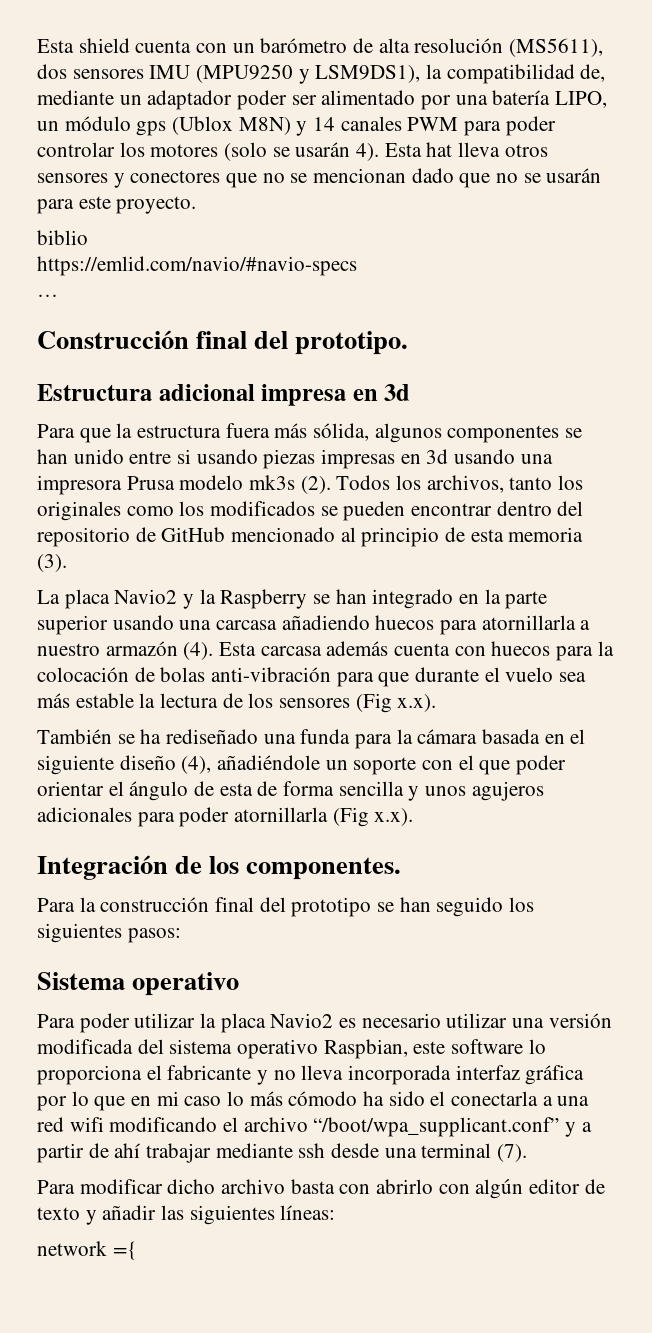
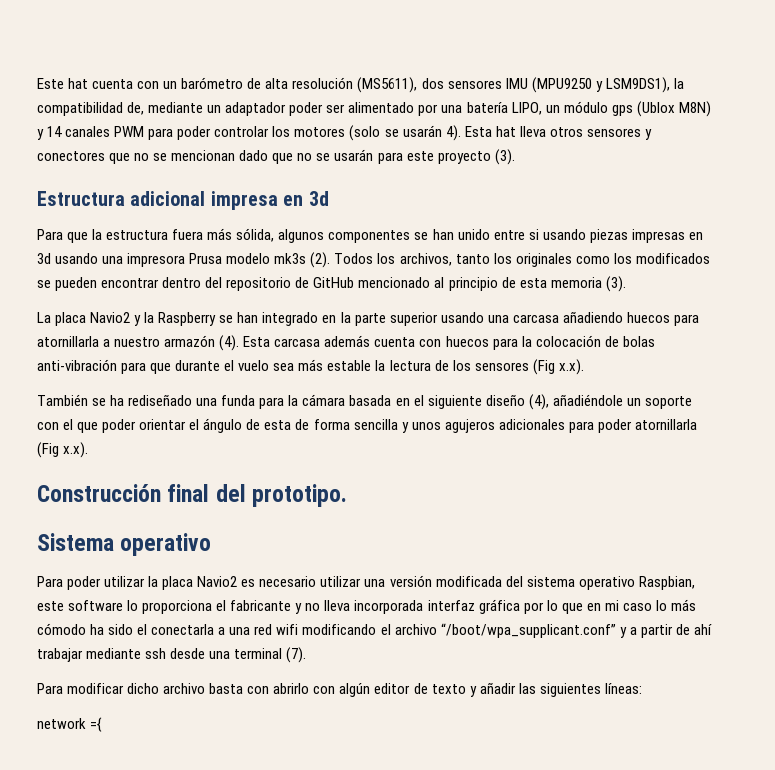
- Esta shield cuenta con un barómetro de alta resolución (MS5611), dos sensores IMU (MPU9250 y LSM9DS1), la compatibilidad de, mediante un adaptador poder ser alimentado por una batería LIPO, un módulo gps (Ublox M8N) y 14 canales PWM para poder controlar los motores (solo se usarán 4).
+ Este hat cuenta con un barómetro de alta resolución (MS5611), dos sensores IMU (MPU9250 y LSM9DS1), la compatibilidad de, mediante un adaptador poder ser alimentado por una batería LIPO, un módulo gps (Ublox M8N) y 14 canales PWM para poder controlar los motores (solo se usarán 4).
- Esta hat lleva otros sensores y conectores que no se mencionan dado que no se usarán para este proyecto.
- biblio
- https://emlid.com/navio/#navio-specs
- …
- Construcción final del prototipo.
+ Esta hat lleva otros sensores y conectores que no se mencionan dado que no se usarán para este proyecto (3).
- Integración de los componentes.
- Para la construcción final del prototipo se han seguido los siguientes pasos:
+ Construcción final del prototipo.

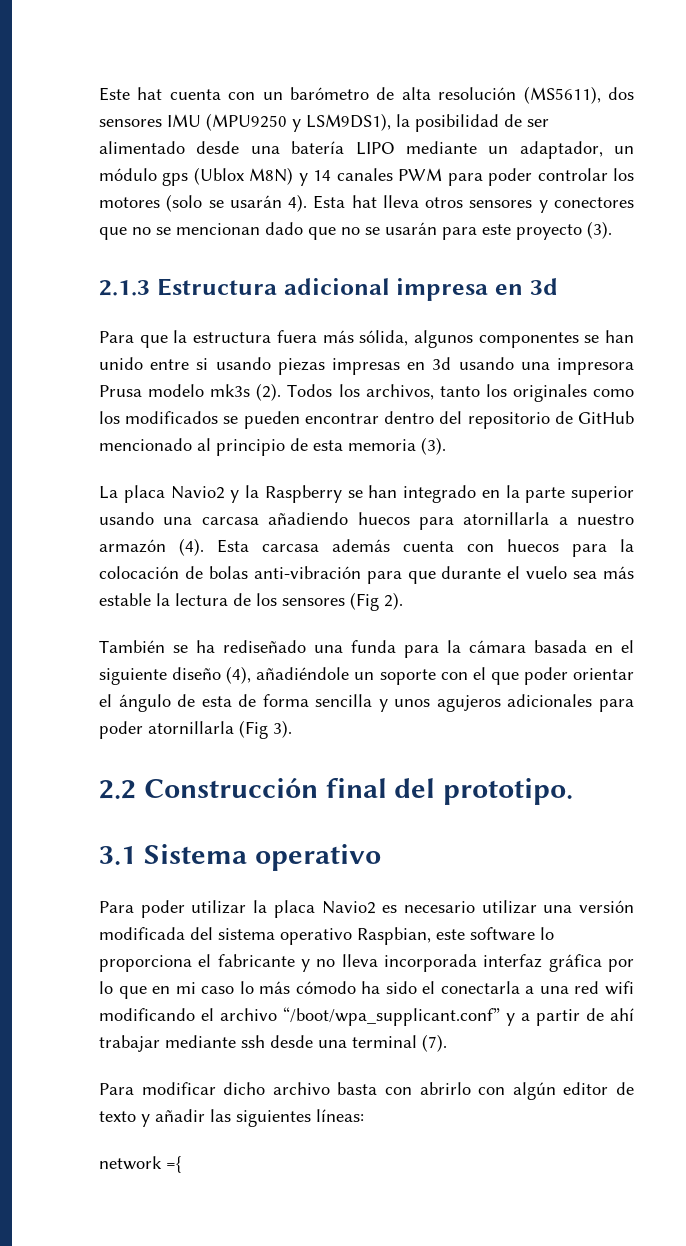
- Este hat cuenta con un barómetro de alta resolución (MS5611), dos sensores IMU (MPU9250 y LSM9DS1), la compatibilidad de, mediante un adaptador poder ser alimentado por una batería LIPO, un módulo gps (Ublox M8N) y 14 canales PWM para poder controlar los motores (solo se usarán 4).
+ Este hat cuenta con un barómetro de alta resolución (MS5611), dos sensores IMU (MPU9250 y LSM9DS1), la posibilidad de ser alimentado desde una batería LIPO mediante un adaptador, un módulo gps (Ublox M8N) y 14 canales PWM para poder controlar los motores (solo se usarán 4).
- Estructura adicional impresa en 3d
+ 2.1.3 Estructura adicional impresa en 3d
- Esta carcasa además cuenta con huecos para la colocación de bolas anti-vibración para que durante el vuelo sea más estable la lectura de los sensores (Fig x.x).
+ Esta carcasa además cuenta con huecos para la colocación de bolas anti-vibración para que durante el vuelo sea más estable la lectura de los sensores (Fig 2).
- También se ha rediseñado una funda para la cámara basada en el siguiente diseño (4), añadiéndole un soporte con el que poder orientar el ángulo de esta de forma sencilla y unos agujeros adicionales para poder atornillarla (Fig x.x).
- Construcción final del prototipo.
+ También se ha rediseñado una funda para la cámara basada en el siguiente diseño (4), añadiéndole un soporte con el que poder orientar el ángulo de esta de forma sencilla y unos agujeros adicionales para poder atornillarla (Fig 3).
+ 2.2 Construcción final del prototipo.
- Sistema operativo
+ 3.1 Sistema operativo

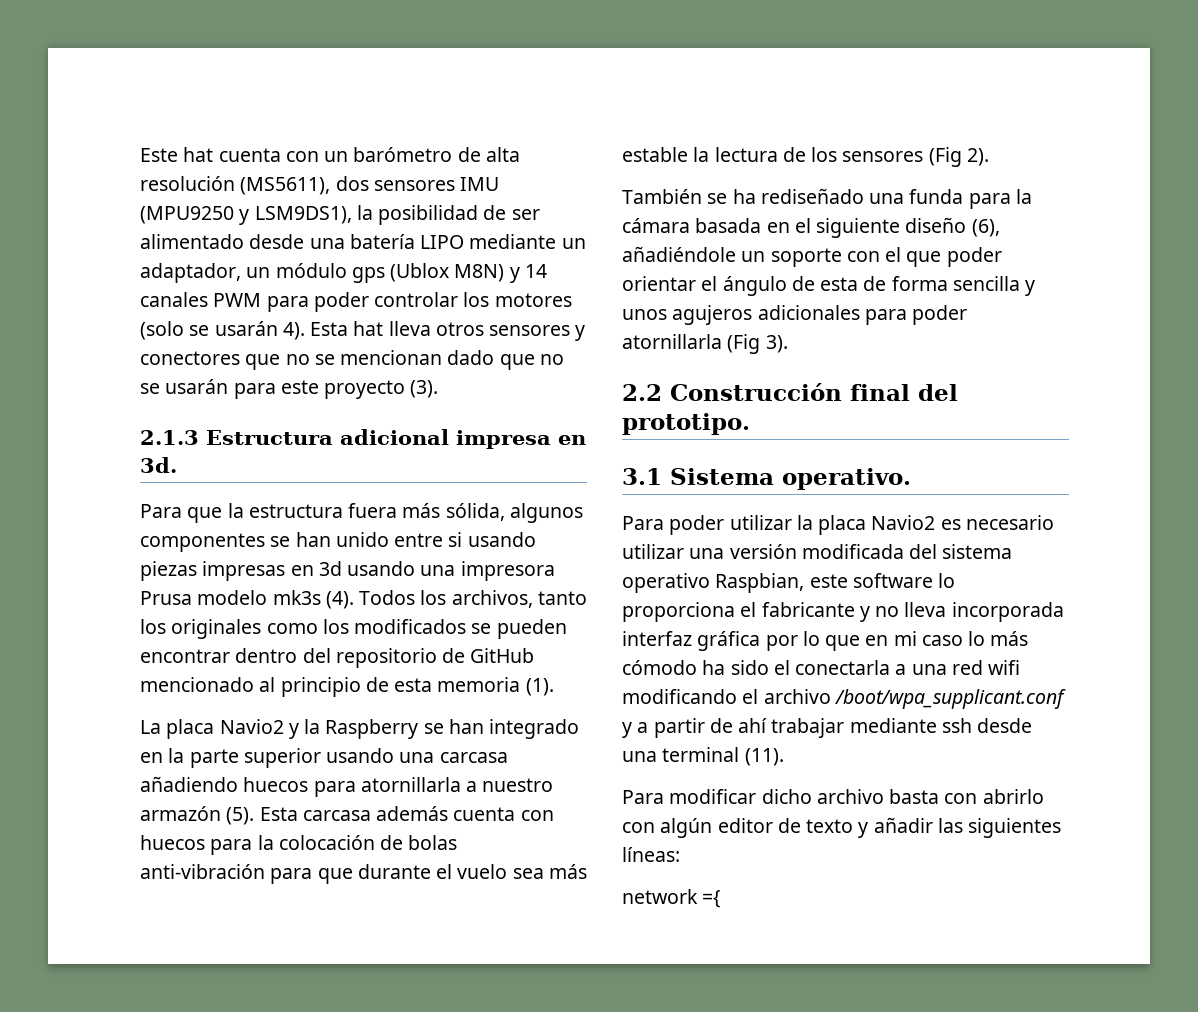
- 2.1.3 Estructura adicional impresa en 3d
+ 2.1.3 Estructura adicional impresa en 3d.
- Para que la estructura fuera más sólida, algunos componentes se han unido entre si usando piezas impresas en 3d usando una impresora Prusa modelo mk3s (2).
+ Para que la estructura fuera más sólida, algunos componentes se han unido entre si usando piezas impresas en 3d usando una impresora Prusa modelo mk3s (4).
- Todos los archivos, tanto los originales como los modificados se pueden encontrar dentro del repositorio de GitHub mencionado al principio de esta memoria (3).
+ Todos los archivos, tanto los originales como los modificados se pueden encontrar dentro del repositorio de GitHub mencionado al principio de esta memoria (1).
- La placa Navio2 y la Raspberry se han integrado en la parte superior usando una carcasa añadiendo huecos para atornillarla a nuestro armazón (4).
+ La placa Navio2 y la Raspberry se han integrado en la parte superior usando una carcasa añadiendo huecos para atornillarla a nuestro armazón (5).
- También se ha rediseñado una funda para la cámara basada en el siguiente diseño (4), añadiéndole un soporte con el que poder orientar el ángulo de esta de forma sencilla y unos agujeros adicionales para poder atornillarla (Fig 3).
+ También se ha rediseñado una funda para la cámara basada en el siguiente diseño (6), añadiéndole un soporte con el que poder orientar el ángulo de esta de forma sencilla y unos agujeros adicionales para poder atornillarla (Fig 3).
- 3.1 Sistema operativo
+ 3.1 Sistema operativo.
- Para poder utilizar la placa Navio2 es necesario utilizar una versión modificada del sistema operativo Raspbian, este software lo proporciona el fabricante y no lleva incorporada interfaz gráfica por lo que en mi caso lo más cómodo ha sido el conectarla a una red wifi modificando el archivo “/boot/wpa_supplicant.conf” y a partir de ahí trabajar mediante ssh desde una terminal (7).
+ Para poder utilizar la placa Navio2 es necesario utilizar una versión modificada del sistema operativo Raspbian, este software lo proporciona el fabricante y no lleva incorporada interfaz gráfica por lo que en mi caso lo más cómodo ha sido el conectarla a una red wifi modificando el archivo /boot/wpa_supplicant.conf y a partir de ahí trabajar mediante ssh desde una terminal (11).

